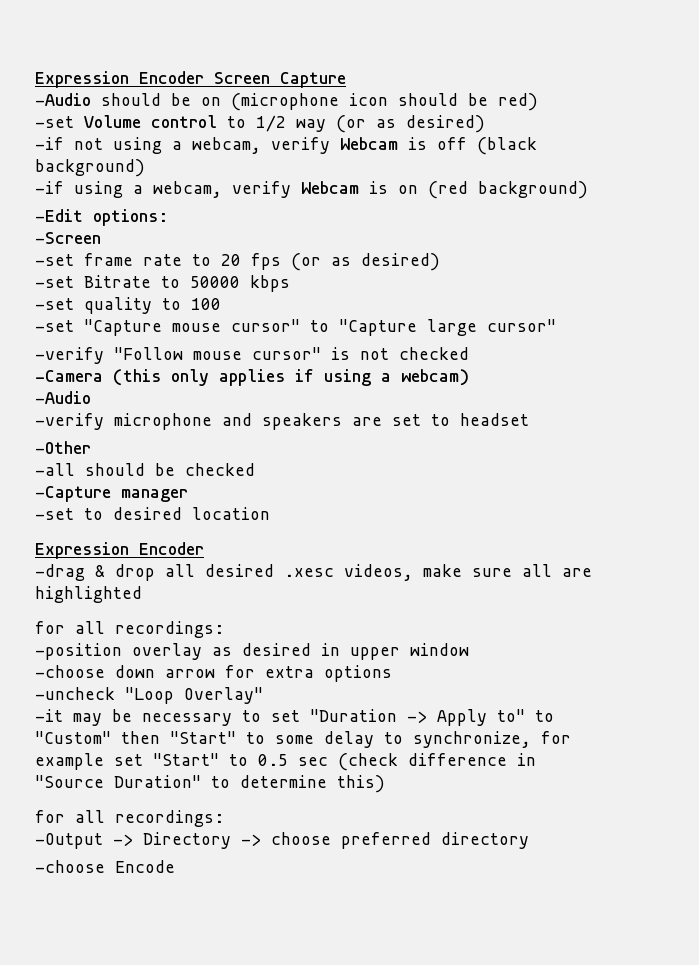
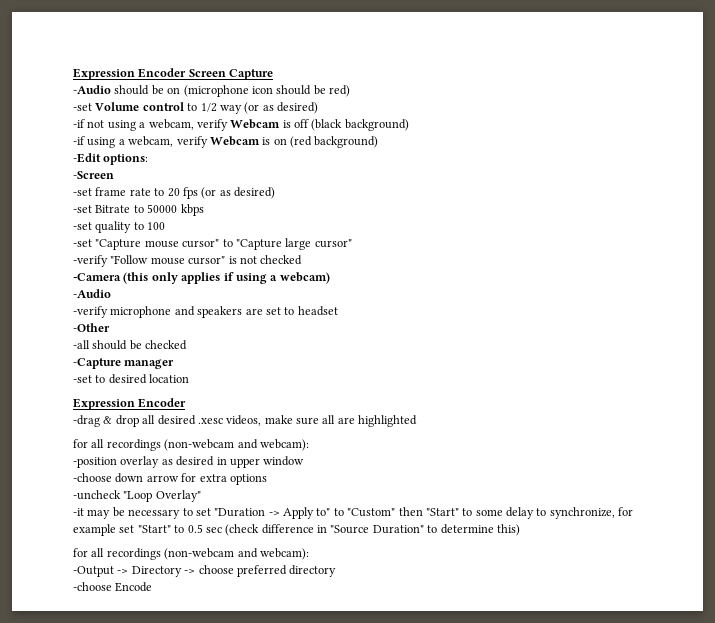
  -drag & drop all desired .xesc videos, make sure all are highlighted
- for all recordings:
+ for all recordings (non-webcam and webcam):
  -it may be necessary to set "Duration -> Apply to" to "Custom" then "Start" to some delay to synchronize, for example set "Start" to 0.5 sec (check difference in "Source Duration" to determine this)
- for all recordings:
+ for all recordings (non-webcam and webcam):

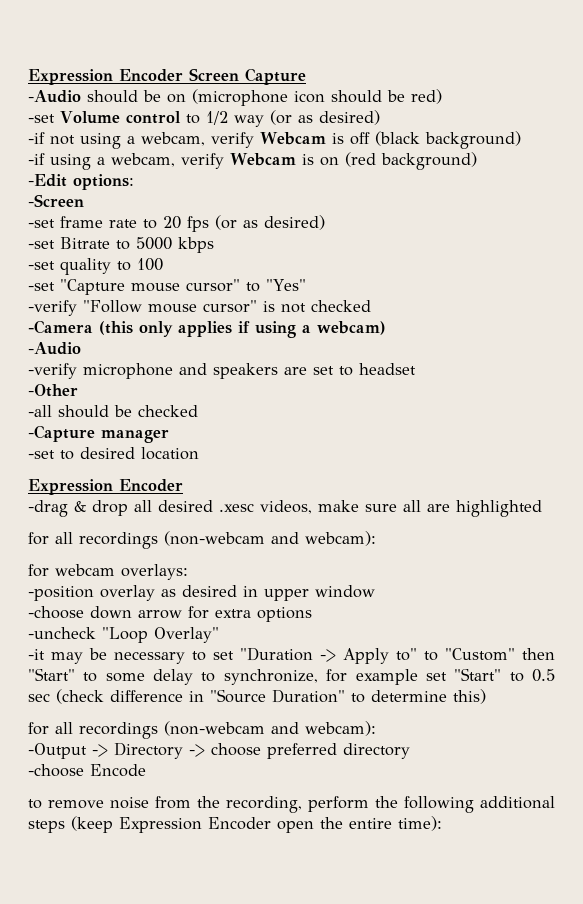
- -set Bitrate to 50000 kbps
+ -set Bitrate to 5000 kbps
- -set "Capture mouse cursor" to "Capture large cursor"
+ -set "Capture mouse cursor" to "Yes"
+ for webcam overlays:
+ to remove noise from the recording, perform the following additional steps (keep Expression Encoder open the entire time):

